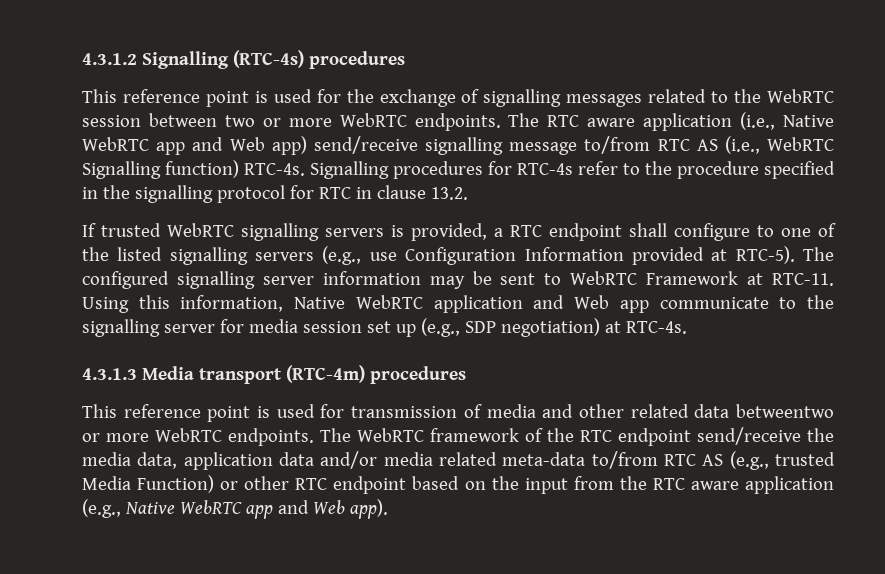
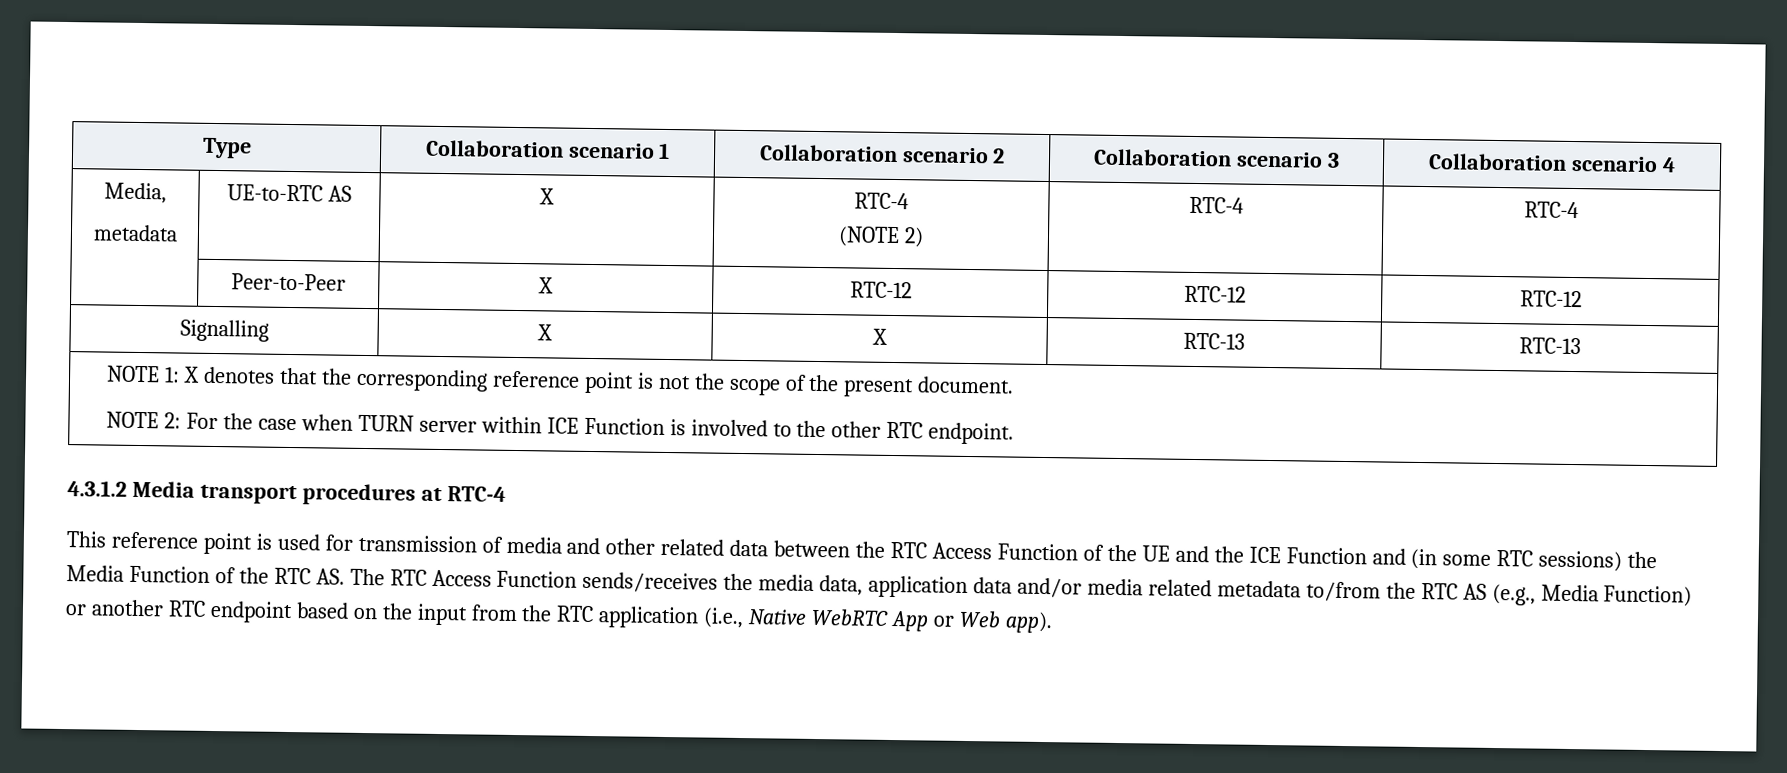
- 4.3.1.2 Signalling (RTC-4s) procedures
- This reference point is used for the exchange of signalling messages related to the WebRTC session between two or more WebRTC endpoints. The RTC aware application (i.e., Native WebRTC app and Web app) send/receive signalling message to/from RTC AS (i.e., WebRTC Signalling function) RTC-4s. Signalling procedures for RTC-4s refer to the procedure specified in the signalling protocol for RTC in clause 13.2.
- If trusted WebRTC signalling servers is provided, a RTC endpoint shall configure to one of the listed signalling servers (e.g., use Configuration Information provided at RTC-5). The configured signalling server information may be sent to WebRTC Framework at RTC-11. Using this information, Native WebRTC application and Web app communicate to the signalling server for media session set up (e.g., SDP negotiation) at RTC-4s.
- 4.3.1.3 Media transport (RTC-4m) procedures
+ Type | Collaboration scenario 1 | Collaboration scenario 2 | Collaboration scenario 3 | Collaboration scenario 4
+ Media,
+ metadata | UE-to-RTC AS | X | RTC-4
+ (NOTE 2) | RTC-4 | RTC-4
+ | Peer-to-Peer | X | RTC-12 | RTC-12 | RTC-12
+ Signalling | X | X | RTC-13 | RTC-13
+ NOTE 1: X denotes that the corresponding reference point is not the scope of the present document.
+ NOTE 2: For the case when TURN server within ICE Function is involved to the other RTC endpoint.
+ 4.3.1.2 Media transport procedures at RTC-4
- This reference point is used for transmission of media and other related data betweentwo or more WebRTC endpoints. The WebRTC framework of the RTC endpoint send/receive the media data, application data and/or media related meta-data to/from RTC AS (e.g., trusted Media Function) or other RTC endpoint based on the input from the RTC aware application (e.g., Native WebRTC app and Web app).
+ This reference point is used for transmission of media and other related data between the RTC Access Function of the UE and the ICE Function and (in some RTC sessions) the Media Function of the RTC AS. The RTC Access Function sends/receives the media data, application data and/or media related metadata to/from the RTC AS (e.g., Media Function) or another RTC endpoint based on the input from the RTC application (i.e., Native WebRTC App or Web app).

